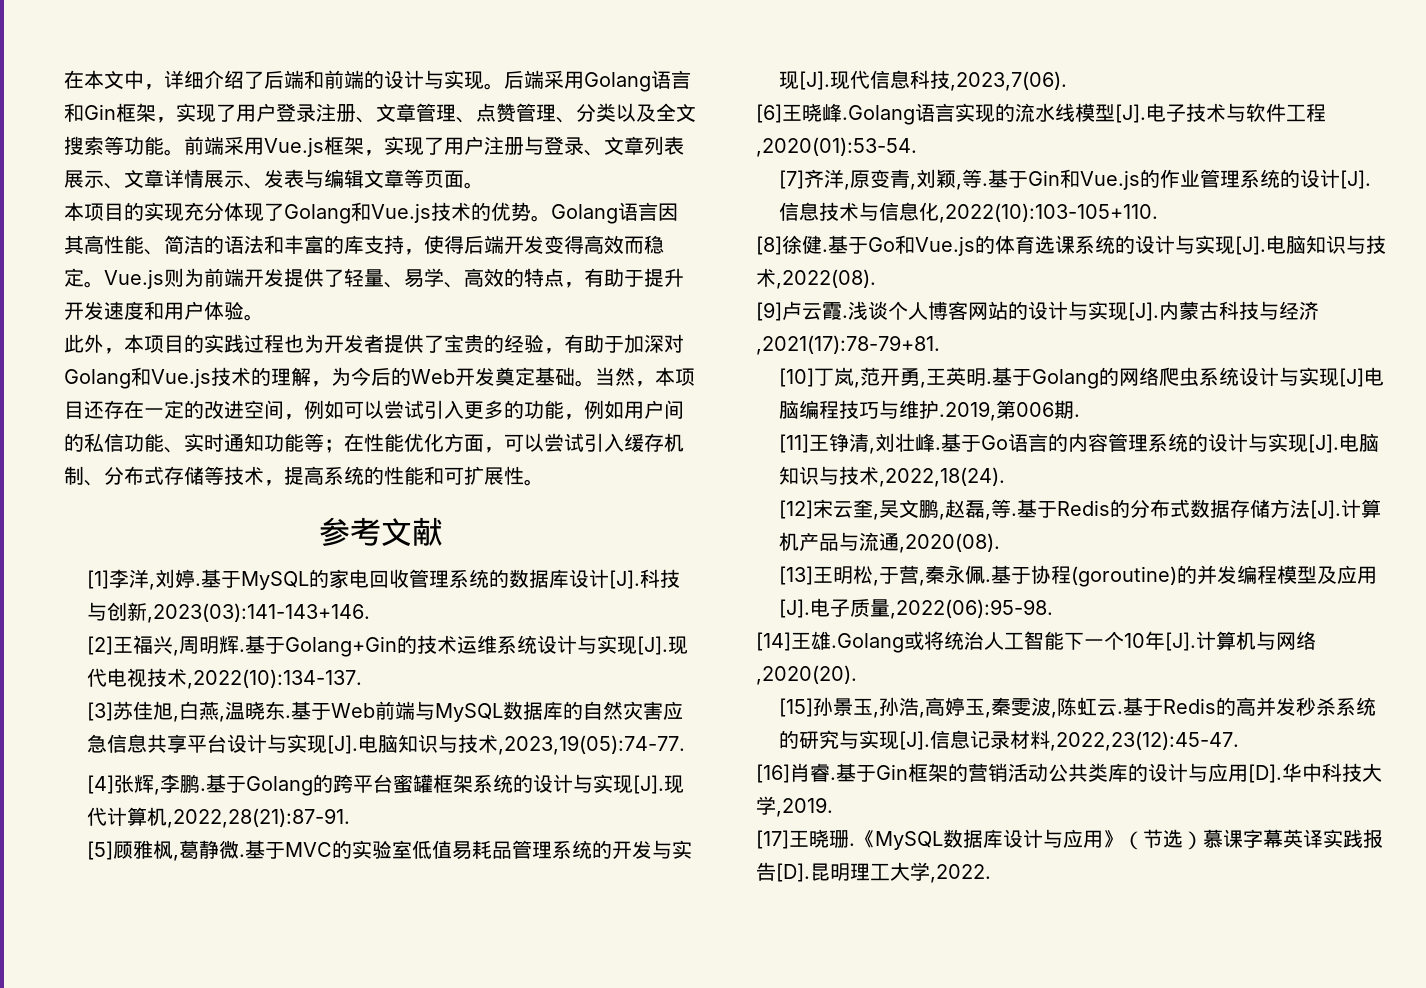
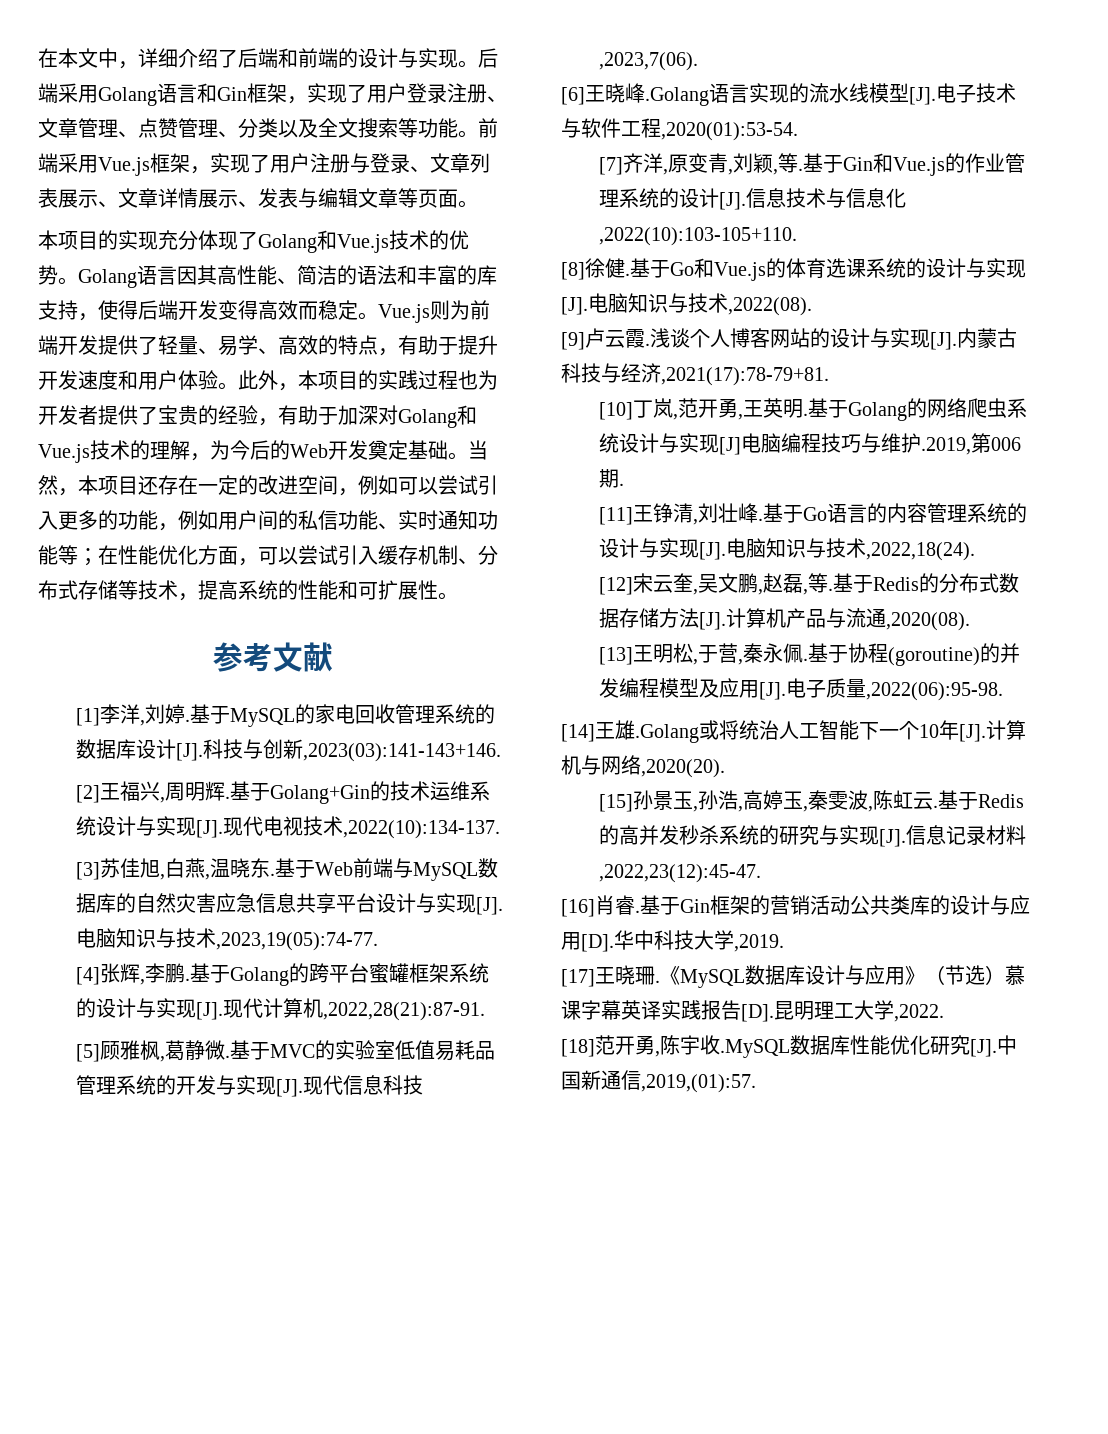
- Vue.js则为前端开发提供了轻量、易学、高效的特点，有助于提升开发速度和用户体验。
- 此外，本项目的实践过程也为开发者提供了宝贵的经验，有助于加深对Golang和Vue.js技术的理解，为今后的Web开发奠定基础。
+ Vue.js则为前端开发提供了轻量、易学、高效的特点，有助于提升开发速度和用户体验。此外，本项目的实践过程也为开发者提供了宝贵的经验，有助于加深对Golang和Vue.js技术的理解，为今后的Web开发奠定基础。
+ [18]范开勇,陈宇收.MySQL数据库性能优化研究[J].中国新通信,2019,(01):57.

